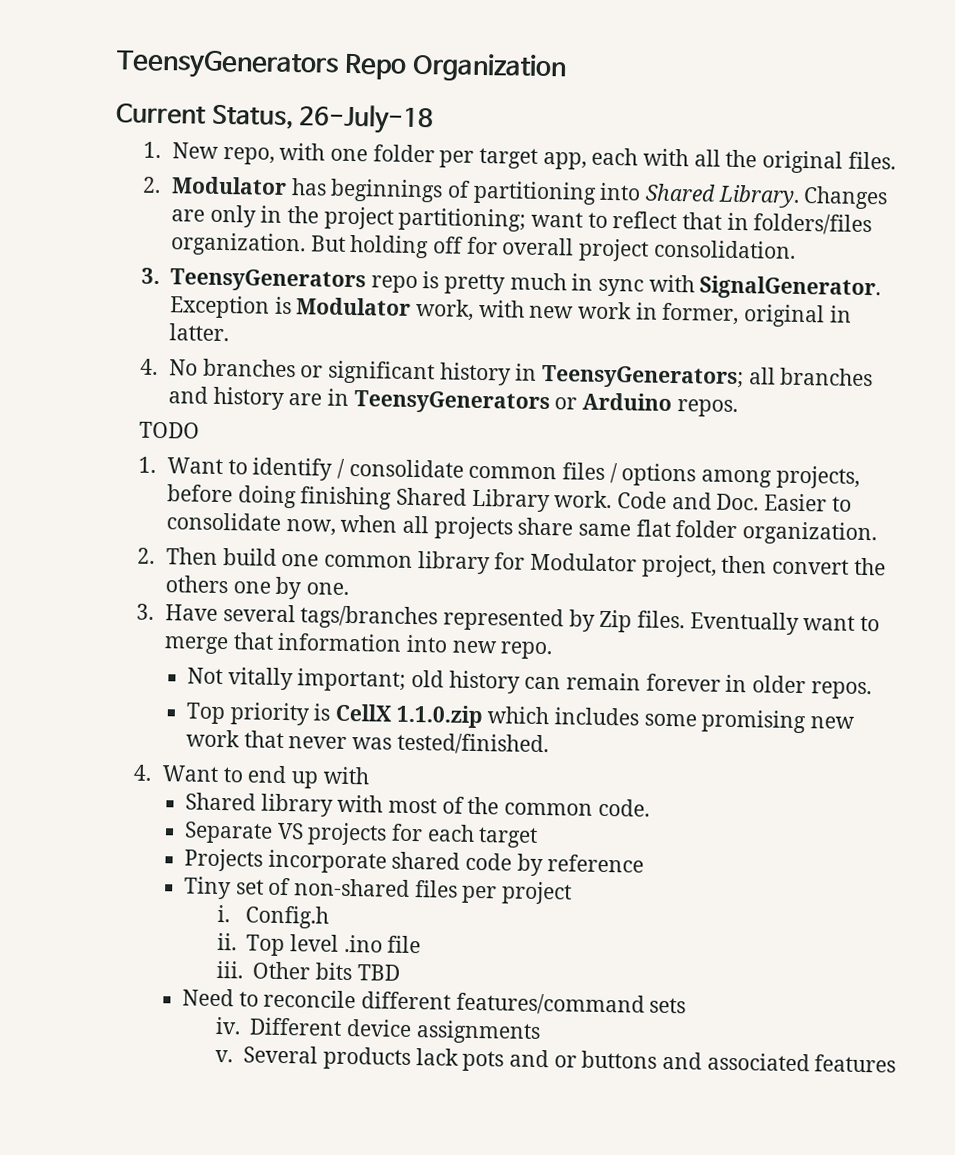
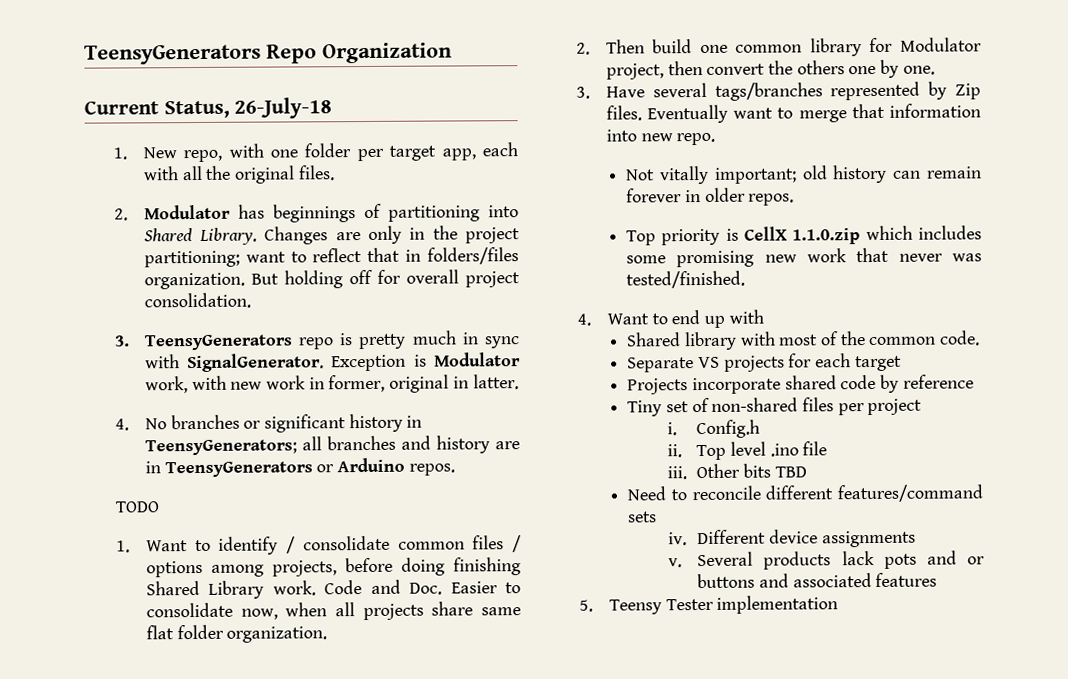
+ 5. Teensy Tester implementation

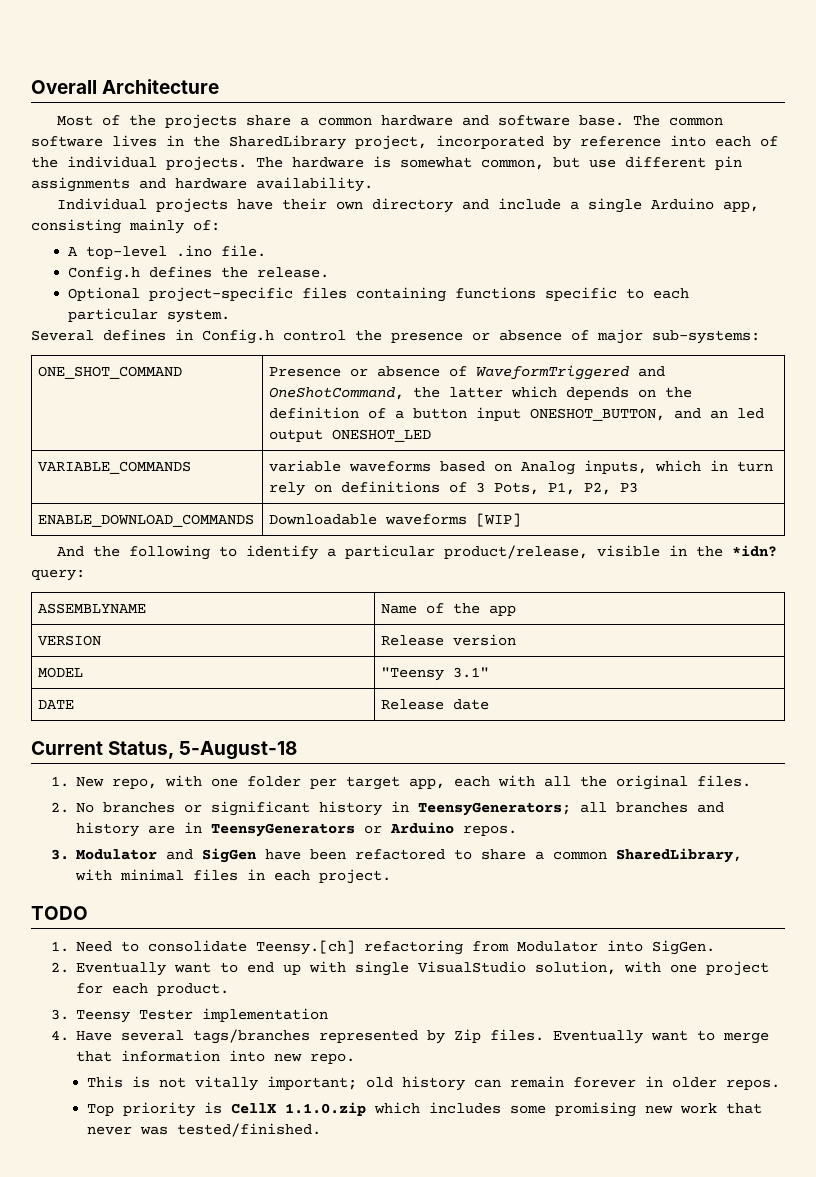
- TeensyGenerators Repo Organization
+ Overall Architecture
+ Most of the projects share a common hardware and software base. The common software lives in the SharedLibrary project, incorporated by reference into each of the individual projects. The hardware is somewhat common, but use different pin assignments and hardware availability.
+ Individual projects have their own directory and include a single Arduino app, consisting mainly of:
+ A top-level .ino file.
+ Config.h defines the release.
+ Optional project-specific files containing functions specific to each particular system.
+ Several defines in Config.h control the presence or absence of major sub-systems:
+ ONE_SHOT_COMMAND | Presence or absence of WaveformTriggered and OneShotCommand, the latter which depends on the definition of a button input ONESHOT_BUTTON, and an led output ONESHOT_LED
+ VARIABLE_COMMANDS | variable waveforms based on Analog inputs, which in turn rely on definitions of 3 Pots, P1, P2, P3
+ ENABLE_DOWNLOAD_COMMANDS | Downloadable waveforms [WIP]
+ And the following to identify a particular product/release, visible in the *idn? query:
+ ASSEMBLYNAME | Name of the app
+ VERSION | Release version
+ MODEL | "Teensy 3.1"
+ DATE | Release date
- Current Status, 26-July-18
+ Current Status, 5-August-18
- 2. Modulator has beginnings of partitioning into Shared Library. Changes are only in the project partitioning; want to reflect that in folders/files organization. But holding off for overall project consolidation.
- 3. TeensyGenerators repo is pretty much in sync with SignalGenerator. Exception is Modulator work, with new work in former, original in latter.
- 4. No branches or significant history in TeensyGenerators; all branches and history are in TeensyGenerators or Arduino repos.
+ 2. No branches or significant history in TeensyGenerators; all branches and history are in TeensyGenerators or Arduino repos.
+ 3. Modulator and SigGen have been refactored to share a common SharedLibrary, with minimal files in each project.
  TODO
- 1. Want to identify / consolidate common files / options among projects, before doing finishing Shared Library work. Code and Doc. Easier to consolidate now, when all projects share same flat folder organization.
- 2. Then build one common library for Modulator project, then convert the others one by one.
- 3. Have several tags/branches represented by Zip files.
+ 1. Need to consolidate Teensy.[ch] refactoring from Modulator into SigGen.
+ 2. Eventually want to end up with single VisualStudio solution, with one project for each product.
+ 3. Teensy Tester implementation
+ 4. Have several tags/branches represented by Zip files.
- Not vitally important; old history can remain forever in older repos.
+ This is not vitally important; old history can remain forever in older repos.
- 4. Want to end up with
- Shared library with most of the common code.
- Separate VS projects for each target
- Projects incorporate shared code by reference
- Tiny set of non-shared files per project
- i. Config.h
- ii. Top level .ino file
- iii. Other bits TBD
- Need to reconcile different features/command sets
- iv. Different device assignments
- v. Several products lack pots and or buttons and associated features
- 5. Teensy Tester implementation

